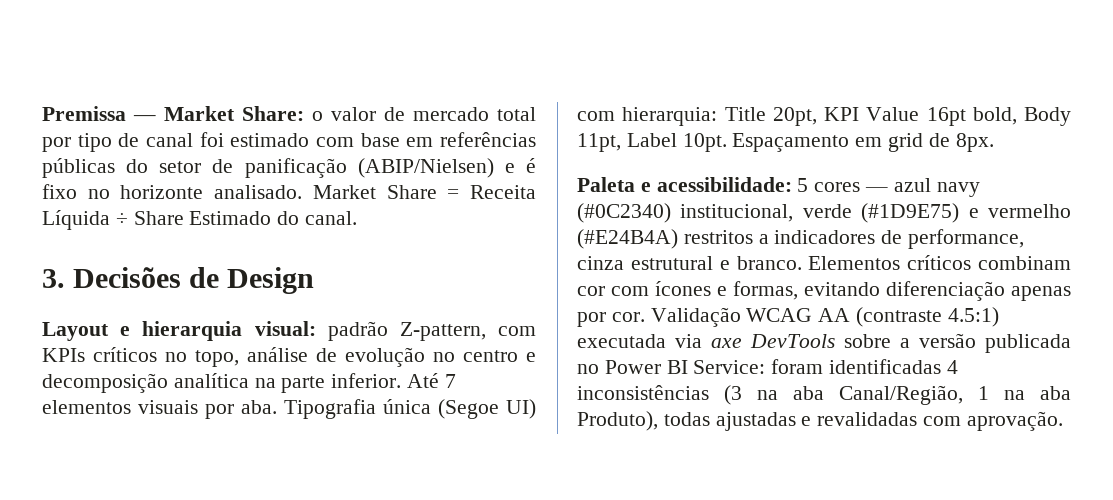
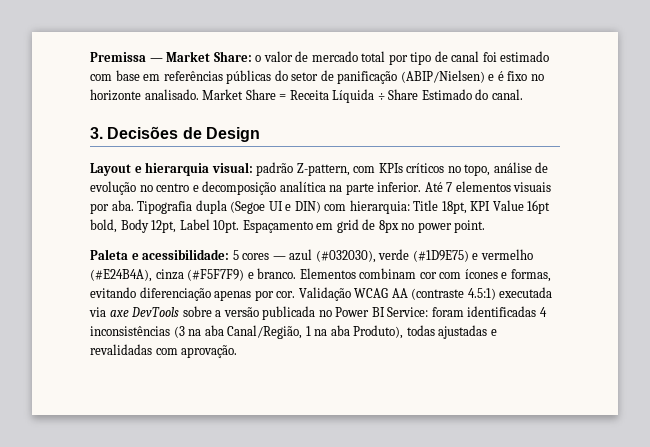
- Tipografia única (Segoe UI) com hierarquia: Title 20pt, KPI Value 16pt bold, Body 11pt, Label 10pt.
+ Tipografia dupla (Segoe UI e DIN) com hierarquia: Title 18pt, KPI Value 16pt bold, Body 12pt, Label 10pt.
- Espaçamento em grid de 8px.
+ Espaçamento em grid de 8px no power point.
- Paleta e acessibilidade: 5 cores — azul navy (#0C2340) institucional, verde (#1D9E75) e vermelho (#E24B4A) restritos a indicadores de performance, cinza estrutural e branco.
+ Paleta e acessibilidade: 5 cores — azul (#032030), verde (#1D9E75) e vermelho (#E24B4A), cinza (#F5F7F9) e branco.
- Elementos críticos combinam cor com ícones e formas, evitando diferenciação apenas por cor.
+ Elementos combinam cor com ícones e formas, evitando diferenciação apenas por cor.

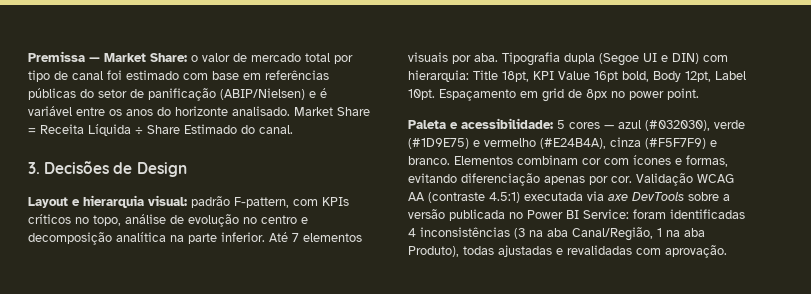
- Premissa — Market Share: o valor de mercado total por tipo de canal foi estimado com base em referências públicas do setor de panificação (ABIP/Nielsen) e é fixo no horizonte analisado.
+ Premissa — Market Share: o valor de mercado total por tipo de canal foi estimado com base em referências públicas do setor de panificação (ABIP/Nielsen) e é variável entre os anos do horizonte analisado.
- Layout e hierarquia visual: padrão Z-pattern, com KPIs críticos no topo, análise de evolução no centro e decomposição analítica na parte inferior.
+ Layout e hierarquia visual: padrão F-pattern, com KPIs críticos no topo, análise de evolução no centro e decomposição analítica na parte inferior.

